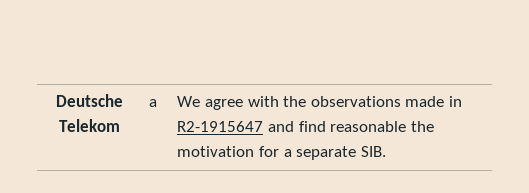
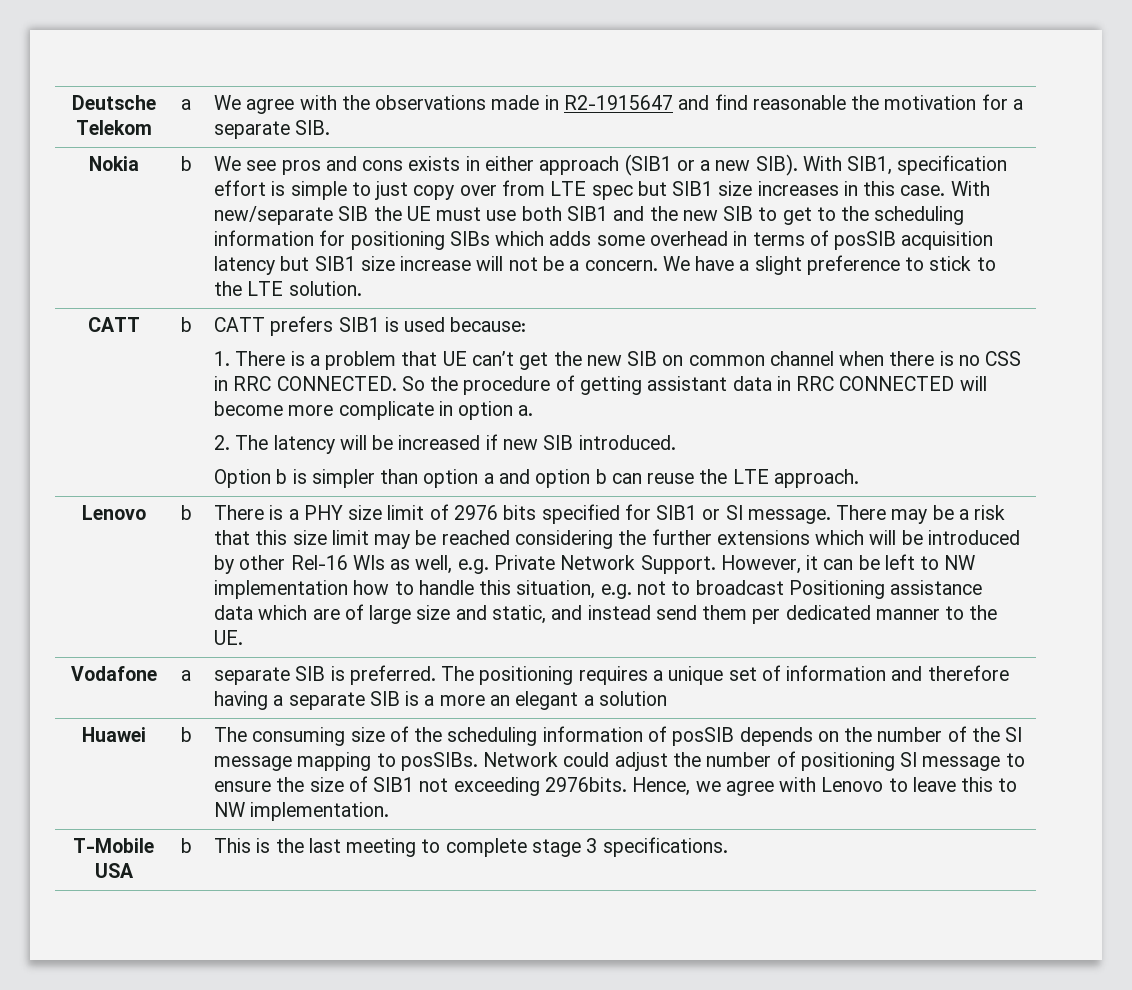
+ Nokia | b | We see pros and cons exists in either approach (SIB1 or a new SIB). With SIB1, specification effort is simple to just copy over from LTE spec but SIB1 size increases in this case. With new/separate SIB the UE must use both SIB1 and the new SIB to get to the scheduling information for positioning SIBs which adds some overhead in terms of posSIB acquisition latency but SIB1 size increase will not be a concern. We have a slight preference to stick to the LTE solution.
+ CATT | b | CATT prefers SIB1 is used because:
+ 1. There is a problem that UE can’t get the new SIB on common channel when there is no CSS in RRC CONNECTED. So the procedure of getting assistant data in RRC CONNECTED will become more complicate in option a.
+ 2. The latency will be increased if new SIB introduced.
+ Option b is simpler than option a and option b can reuse the LTE approach.
+ Lenovo | b | There is a PHY size limit of 2976 bits specified for SIB1 or SI message. There may be a risk that this size limit may be reached considering the further extensions which will be introduced by other Rel-16 WIs as well, e.g. Private Network Support. However, it can be left to NW implementation how to handle this situation, e.g. not to broadcast Positioning assistance data which are of large size and static, and instead send them per dedicated manner to the UE.
+ Vodafone | a | separate SIB is preferred. The positioning requires a unique set of information and therefore having a separate SIB is a more an elegant a solution
+ Huawei | b | The consuming size of the scheduling information of posSIB depends on the number of the SI message mapping to posSIBs. Network could adjust the number of positioning SI message to ensure the size of SIB1 not exceeding 2976bits. Hence, we agree with Lenovo to leave this to NW implementation.
+ T-Mobile USA | b | This is the last meeting to complete stage 3 specifications.

